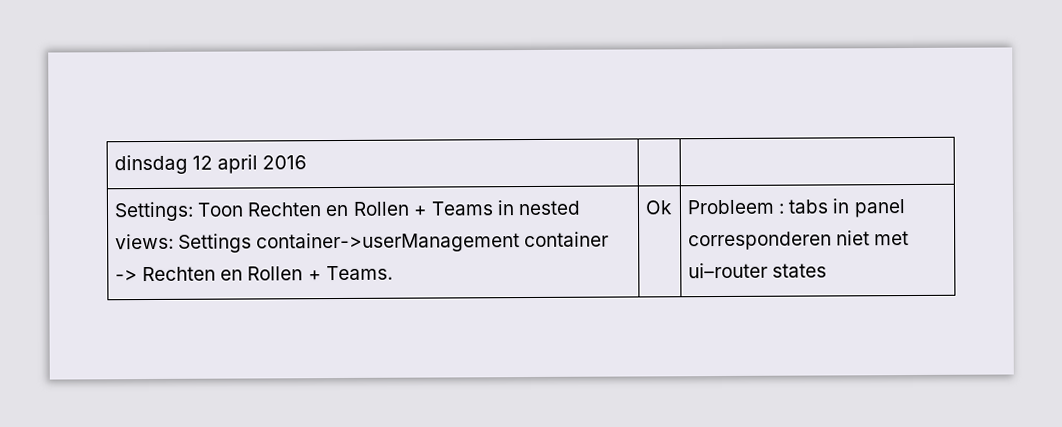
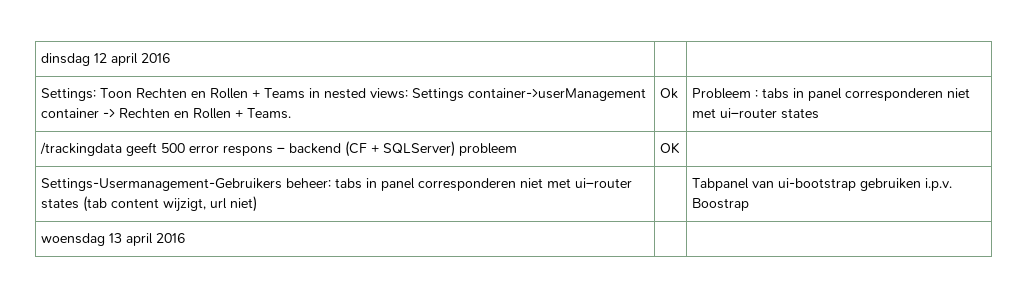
+ /trackingdata geeft 500 error respons – backend (CF + SQLServer) probleem | OK |
+ Settings-Usermanagement-Gebruikers beheer: tabs in panel corresponderen niet met ui–router states (tab content wijzigt, url niet) | | Tabpanel van ui-bootstrap gebruiken i.p.v. Boostrap
+ woensdag 13 april 2016 | |

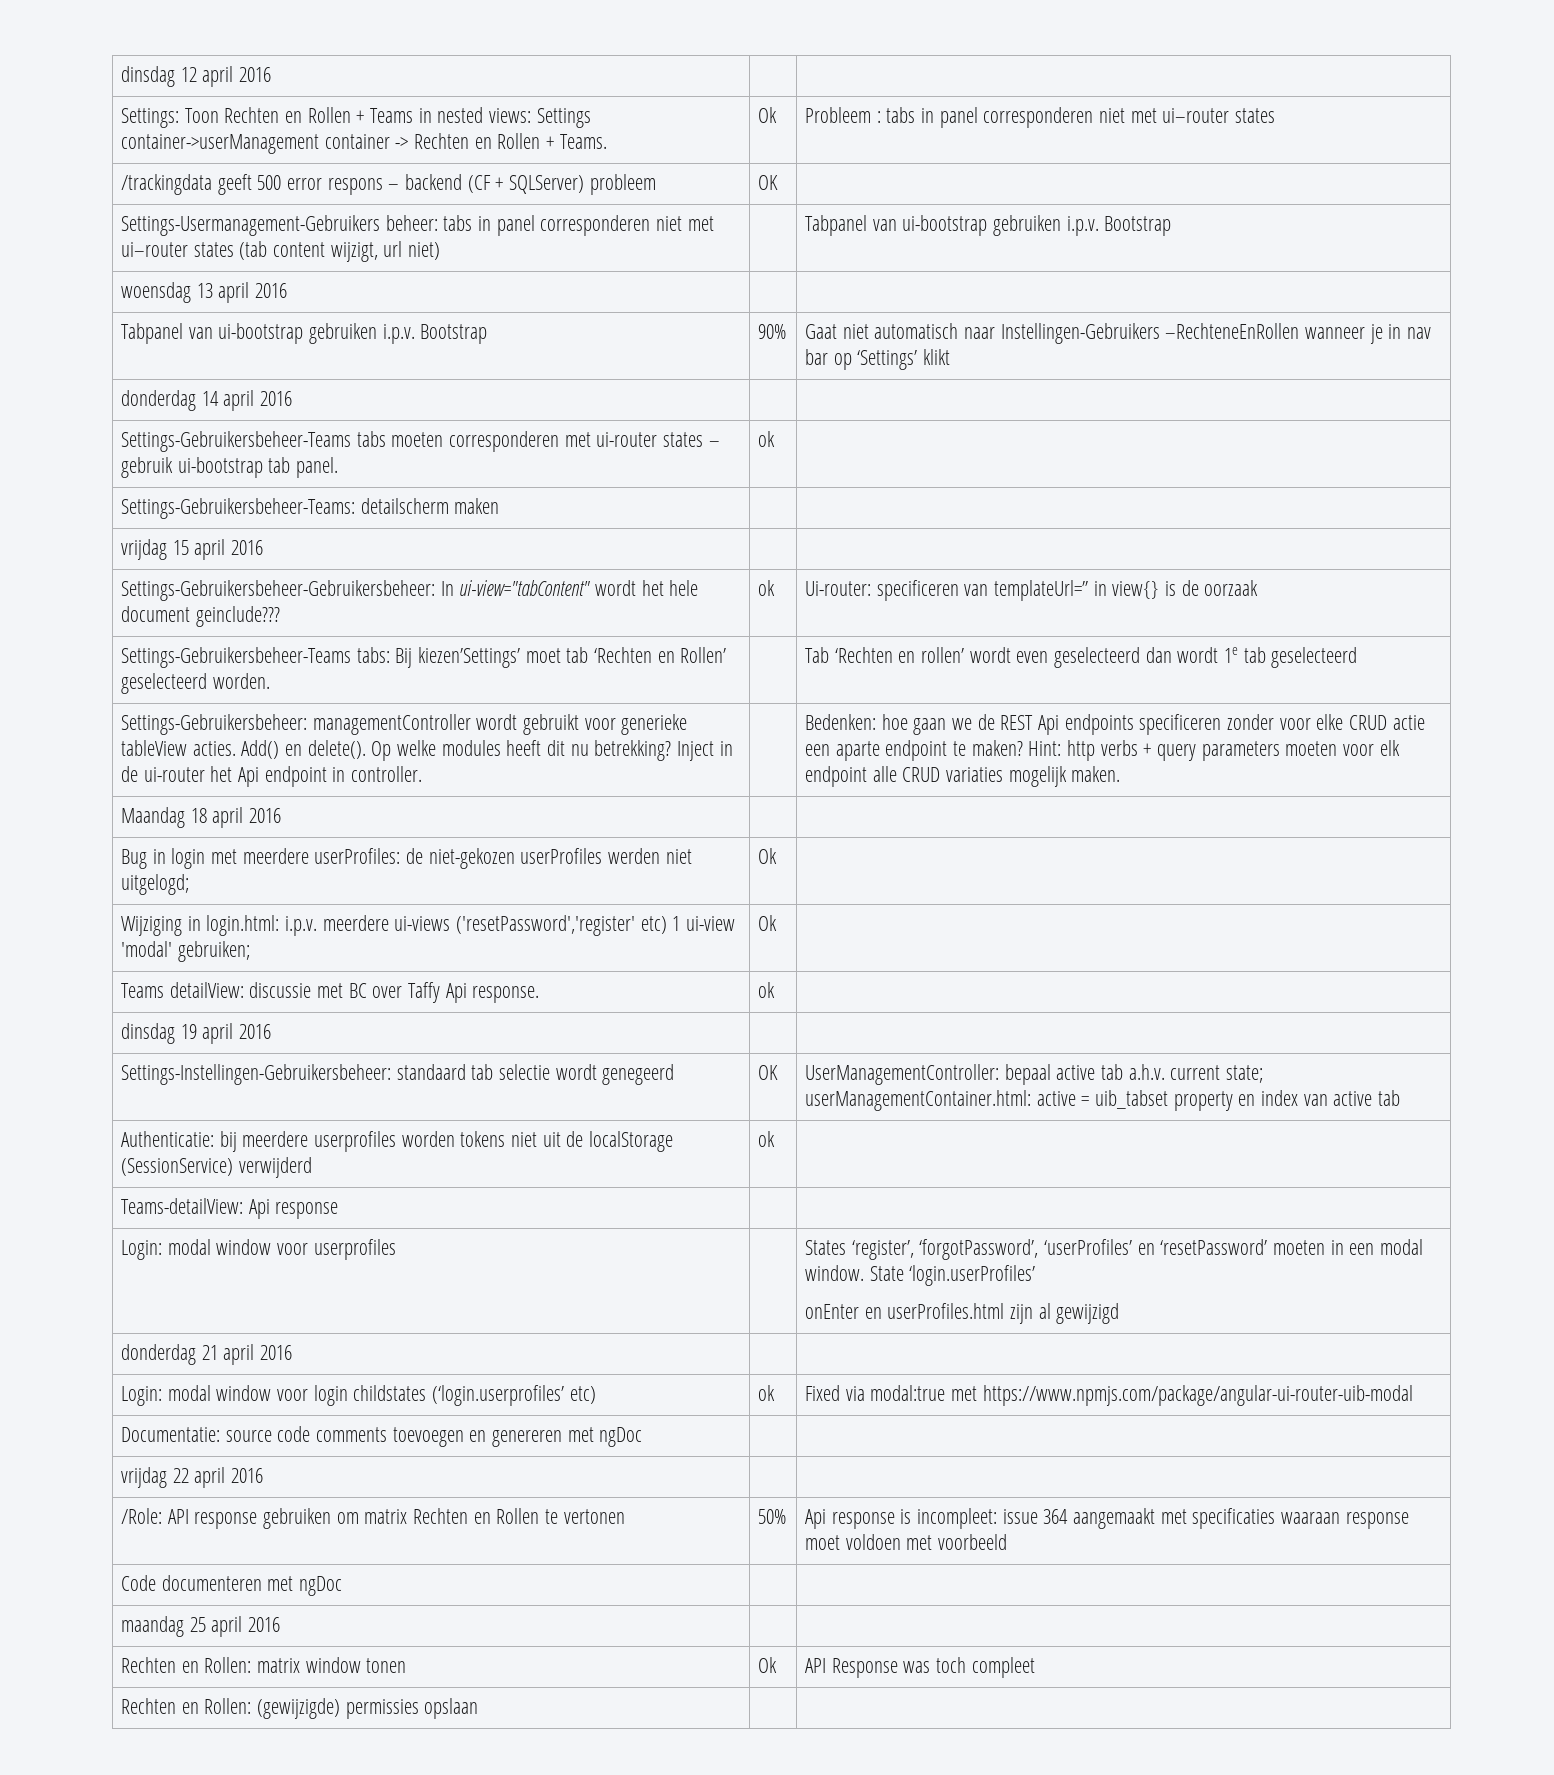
- Settings-Usermanagement-Gebruikers beheer: tabs in panel corresponderen niet met ui–router states (tab content wijzigt, url niet) | | Tabpanel van ui-bootstrap gebruiken i.p.v. Boostrap
+ Settings-Usermanagement-Gebruikers beheer: tabs in panel corresponderen niet met ui–router states (tab content wijzigt, url niet) | | Tabpanel van ui-bootstrap gebruiken i.p.v. Bootstrap
+ Tabpanel van ui-bootstrap gebruiken i.p.v. Bootstrap | 90% | Gaat niet automatisch naar Instellingen-Gebruikers –RechteneEnRollen wanneer je in nav bar op ‘Settings’ klikt
+ donderdag 14 april 2016 | |
+ Settings-Gebruikersbeheer-Teams tabs moeten corresponderen met ui-router states – gebruik ui-bootstrap tab panel. | ok |
+ Settings-Gebruikersbeheer-Teams: detailscherm maken | |
+ vrijdag 15 april 2016 | |
+ Settings-Gebruikersbeheer-Gebruikersbeheer: In ui-view="tabContent" wordt het hele document geinclude??? | ok | Ui-router: specificeren van templateUrl=’’ in view{} is de oorzaak
+ Settings-Gebruikersbeheer-Teams tabs: Bij kiezen’Settings’ moet tab ‘Rechten en Rollen’ geselecteerd worden. | | Tab ‘Rechten en rollen’ wordt even geselecteerd dan wordt 1e tab geselecteerd
+ Settings-Gebruikersbeheer: managementController wordt gebruikt voor generieke tableView acties. Add() en delete(). Op welke modules heeft dit nu betrekking? Inject in de ui-router het Api endpoint in controller. | | Bedenken: hoe gaan we de REST Api endpoints specificeren zonder voor elke CRUD actie een aparte endpoint te maken? Hint: http verbs + query parameters moeten voor elk endpoint alle CRUD variaties mogelijk maken.
+ Maandag 18 april 2016 | |
+ Bug in login met meerdere userProfiles: de niet-gekozen userProfiles werden niet uitgelogd; | Ok |
+ Wijziging in login.html: i.p.v. meerdere ui-views ('resetPassword','register' etc) 1 ui-view 'modal' gebruiken; | Ok |
+ Teams detailView: discussie met BC over Taffy Api response. | ok |
+ dinsdag 19 april 2016 | |
+ Settings-Instellingen-Gebruikersbeheer: standaard tab selectie wordt genegeerd | OK | UserManagementController: bepaal active tab a.h.v. current state; userManagementContainer.html: active = uib_tabset property en index van active tab
+ Authenticatie: bij meerdere userprofiles worden tokens niet uit de localStorage (SessionService) verwijderd | ok |
+ Teams-detailView: Api response | |
+ Login: modal window voor userprofiles | | States ‘register’, ‘forgotPassword’, ‘userProfiles’ en ‘resetPassword’ moeten in een modal window. State ‘login.userProfiles’
+ onEnter en userProfiles.html zijn al gewijzigd
+ donderdag 21 april 2016 | |
+ Login: modal window voor login childstates (‘login.userprofiles’ etc) | ok | Fixed via modal:true met https://www.npmjs.com/package/angular-ui-router-uib-modal
+ Documentatie: source code comments toevoegen en genereren met ngDoc | |
+ vrijdag 22 april 2016 | |
+ /Role: API response gebruiken om matrix Rechten en Rollen te vertonen | 50% | Api response is incompleet: issue 364 aangemaakt met specificaties waaraan response moet voldoen met voorbeeld
+ Code documenteren met ngDoc | |
+ maandag 25 april 2016 | |
+ Rechten en Rollen: matrix window tonen | Ok | API Response was toch compleet
+ Rechten en Rollen: (gewijzigde) permissies opslaan | |

